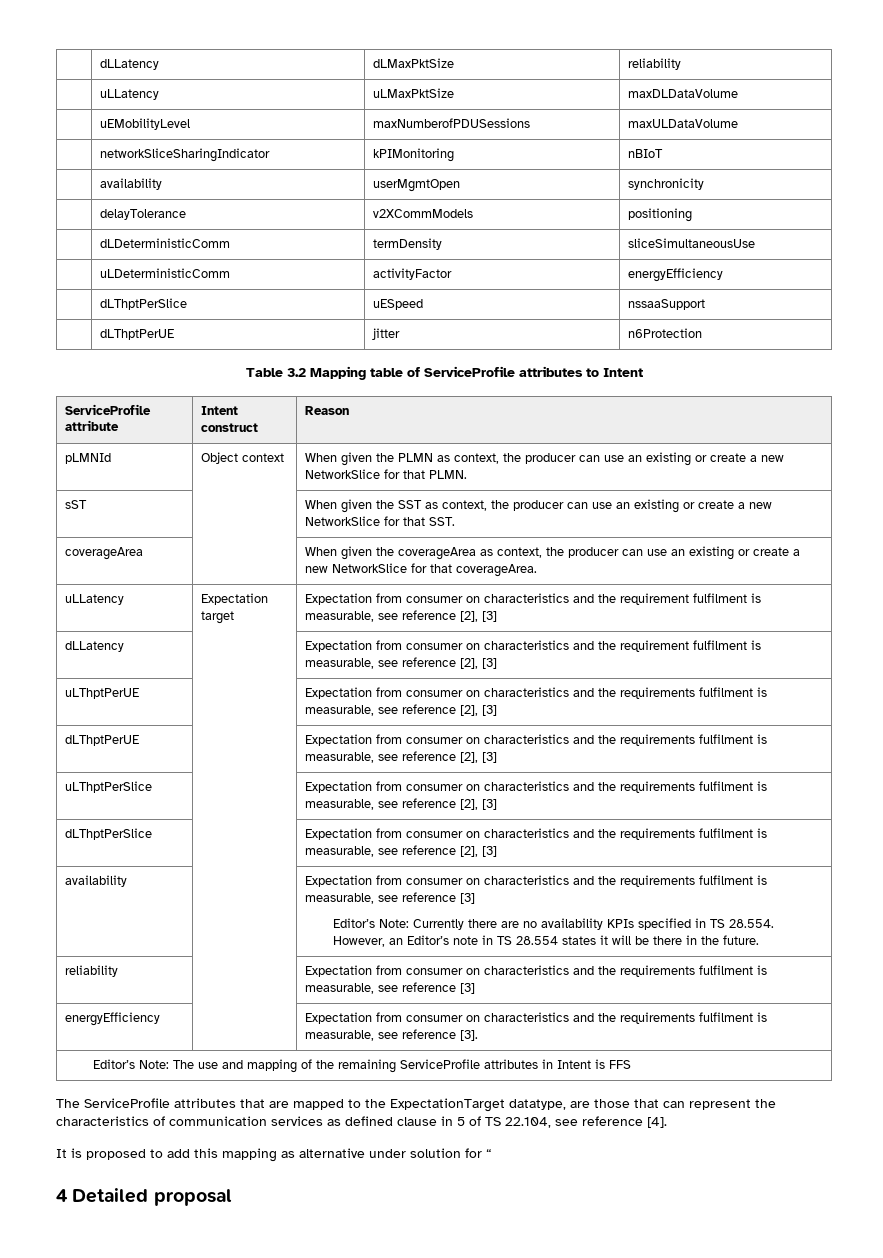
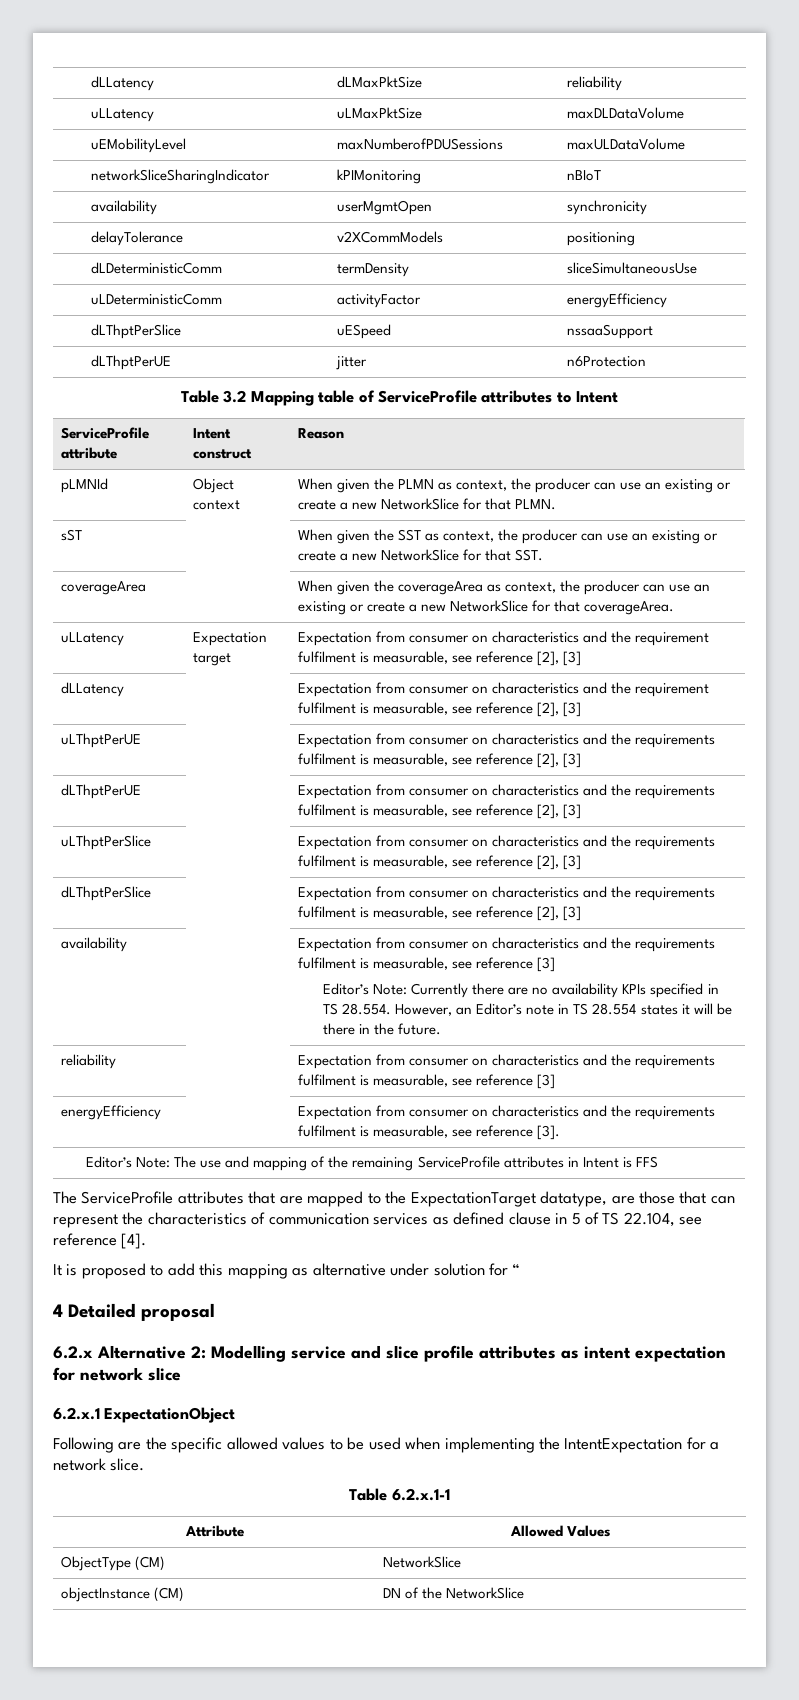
+ 6.2.x Alternative 2: Modelling service and slice profile attributes as intent expectation for network slice
+ 6.2.x.1 ExpectationObject
+ Following are the specific allowed values to be used when implementing the IntentExpectation for a network slice.
+ Table 6.2.x.1-1
+ Attribute | Allowed Values
+ ObjectType (CM) | NetworkSlice
+ objectInstance (CM) | DN of the NetworkSlice

